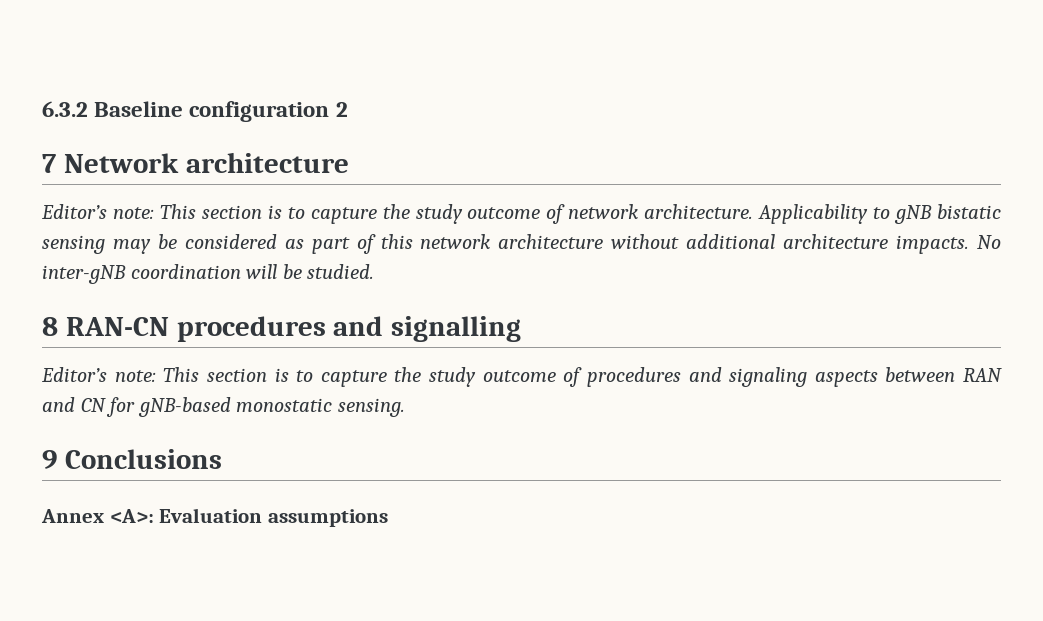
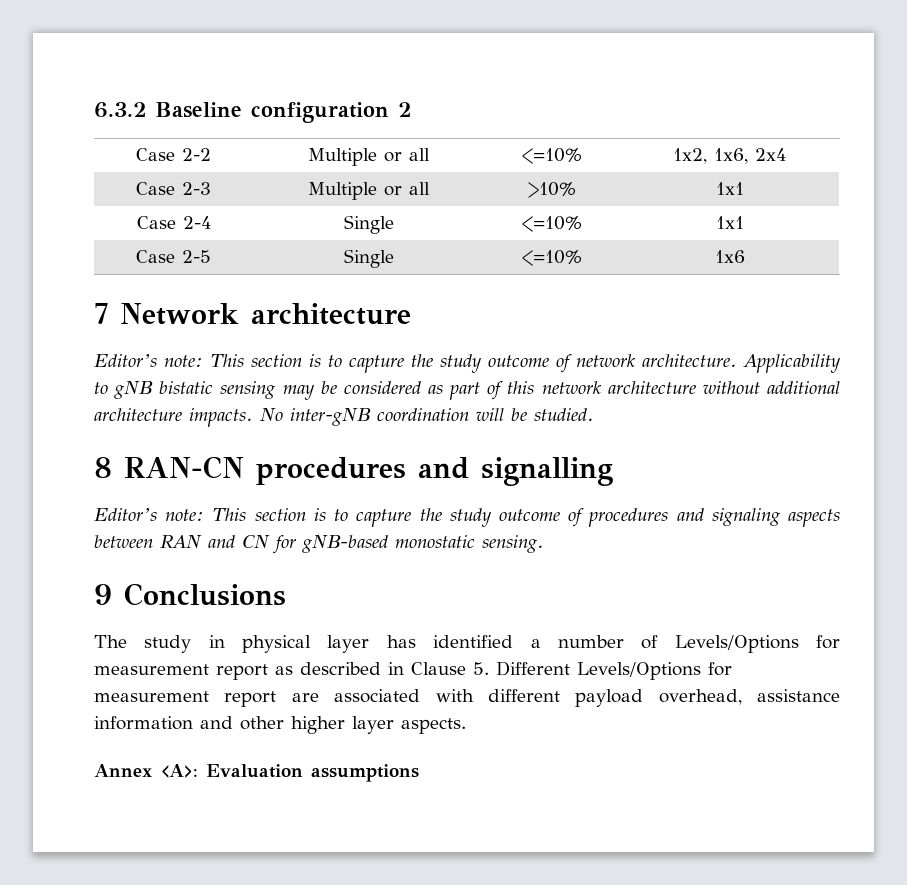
+ Case 2-2 | Multiple or all | <=10% | 1x2, 1x6, 2x4
+ Case 2-3 | Multiple or all | >10% | 1x1
+ Case 2-4 | Single | <=10% | 1x1
+ Case 2-5 | Single | <=10% | 1x6
+ The study in physical layer has identified a number of Levels/Options for measurement report as described in Clause 5. Different Levels/Options for measurement report are associated with different payload overhead, assistance information and other higher layer aspects.

